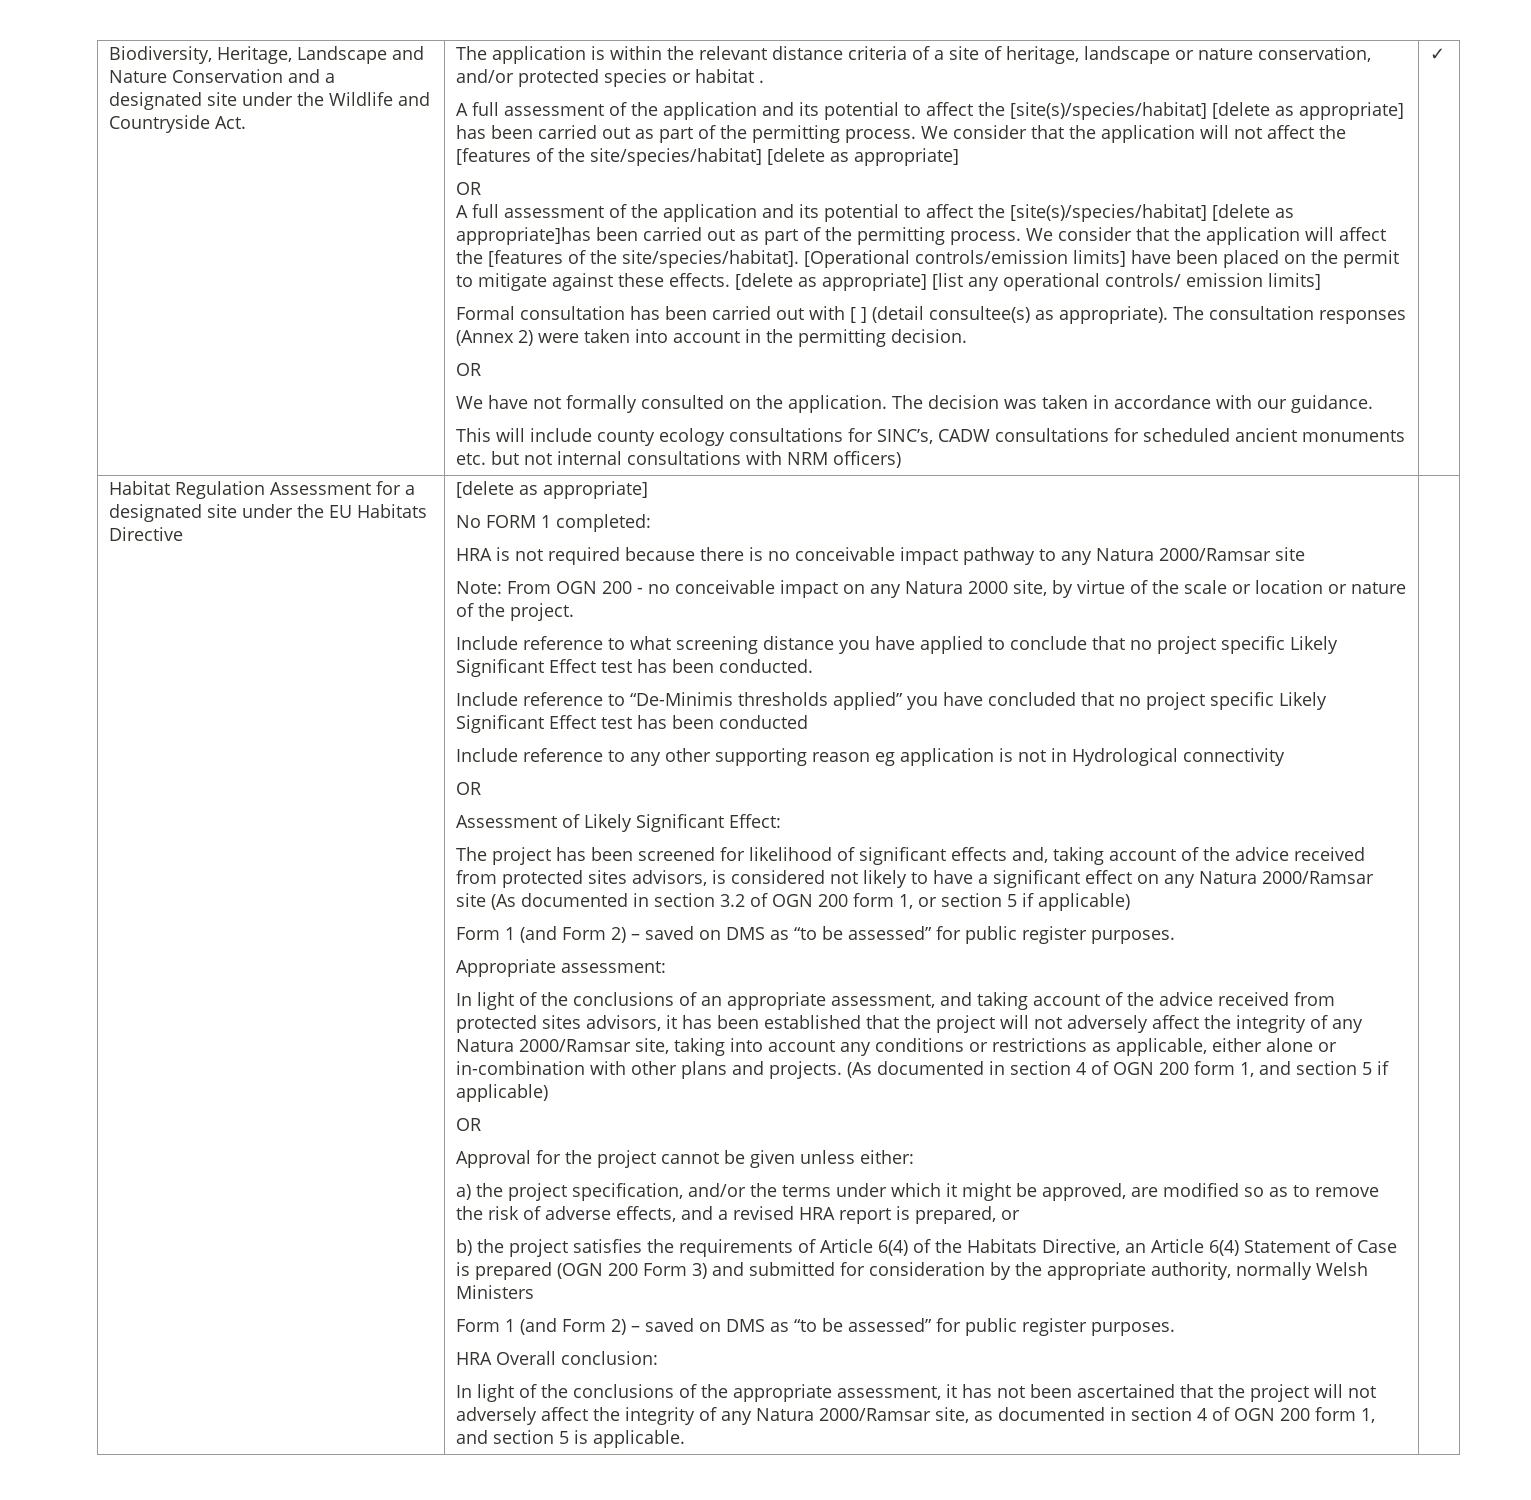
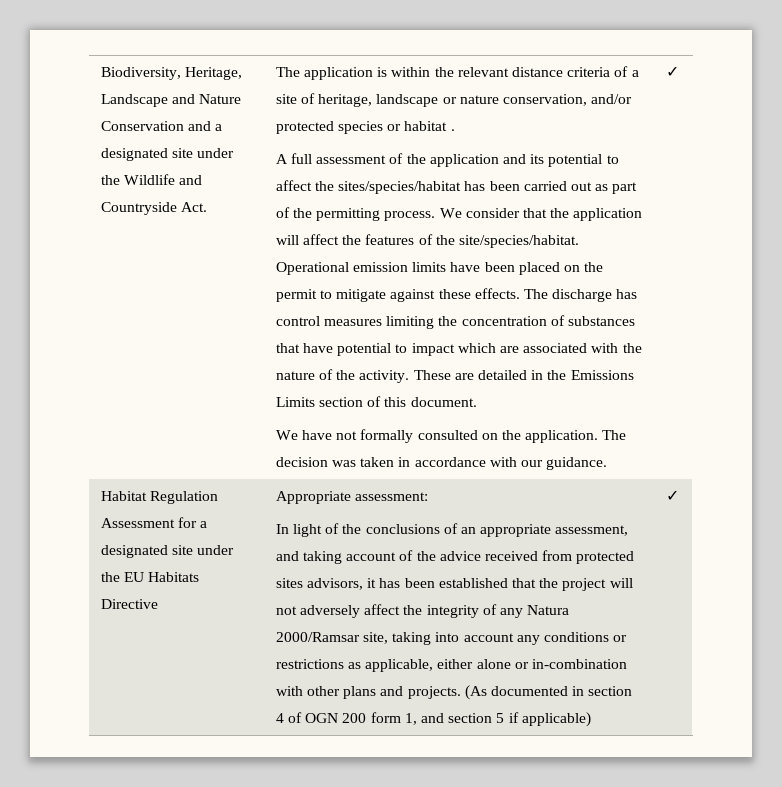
- A full assessment of the application and its potential to affect the [site(s)/species/habitat] [delete as appropriate] has been carried out as part of the permitting process.
+ A full assessment of the application and its potential to affect the sites/species/habitat has been carried out as part of the permitting process.
- We consider that the application will not affect the [features of the site/species/habitat] [delete as appropriate]
- OR
- A full assessment of the application and its potential to affect the [site(s)/species/habitat] [delete as appropriate]has been carried out as part of the permitting process. We consider that the application will affect the [features of the site/species/habitat]. [Operational controls/emission limits] have been placed on the permit to mitigate against these effects.
+ We consider that the application will affect the features of the site/species/habitat. Operational emission limits have been placed on the permit to mitigate against these effects.
- [delete as appropriate] [list any operational controls/ emission limits]
- Formal consultation has been carried out with [ ] (detail consultee(s) as appropriate). The consultation responses (Annex 2) were taken into account in the permitting decision.
- OR
+ The discharge has control measures limiting the concentration of substances that have potential to impact which are associated with the nature of the activity. These are detailed in the Emissions Limits section of this document.
- This will include county ecology consultations for SINC’s, CADW consultations for scheduled ancient monuments etc. but not internal consultations with NRM officers)
- Habitat Regulation Assessment for a designated site under the EU Habitats Directive | [delete as appropriate]
- No FORM 1 completed:
- HRA is not required because there is no conceivable impact pathway to any Natura 2000/Ramsar site
- Note: From OGN 200 - no conceivable impact on any Natura 2000 site, by virtue of the scale or location or nature of the project.
- Include reference to what screening distance you have applied to conclude that no project specific Likely Significant Effect test has been conducted.
- Include reference to “De-Minimis thresholds applied” you have concluded that no project specific Likely Significant Effect test has been conducted
- Include reference to any other supporting reason eg application is not in Hydrological connectivity
- OR
- Assessment of Likely Significant Effect:
- The project has been screened for likelihood of significant effects and, taking account of the advice received from protected sites advisors, is considered not likely to have a significant effect on any Natura 2000/Ramsar site (As documented in section 3.2 of OGN 200 form 1, or section 5 if applicable)
- Form 1 (and Form 2) – saved on DMS as “to be assessed” for public register purposes.
+ Habitat Regulation Assessment for a designated site under the EU Habitats Directive
- (As documented in section 4 of OGN 200 form 1, and section 5 if applicable)
- OR
- Approval for the project cannot be given unless either:
- a) the project specification, and/or the terms under which it might be approved, are modified so as to remove the risk of adverse effects, and a revised HRA report is prepared, or
- b) the project satisfies the requirements of Article 6(4) of the Habitats Directive, an Article 6(4) Statement of Case is prepared (OGN 200 Form 3) and submitted for consideration by the appropriate authority, normally Welsh Ministers
- Form 1 (and Form 2) – saved on DMS as “to be assessed” for public register purposes.
- HRA Overall conclusion:
- In light of the conclusions of the appropriate assessment, it has not been ascertained that the project will not adversely affect the integrity of any Natura 2000/Ramsar site, as documented in section 4 of OGN 200 form 1, and section 5 is applicable.
+ (As documented in section 4 of OGN 200 form 1, and section 5 if applicable) | ✓

